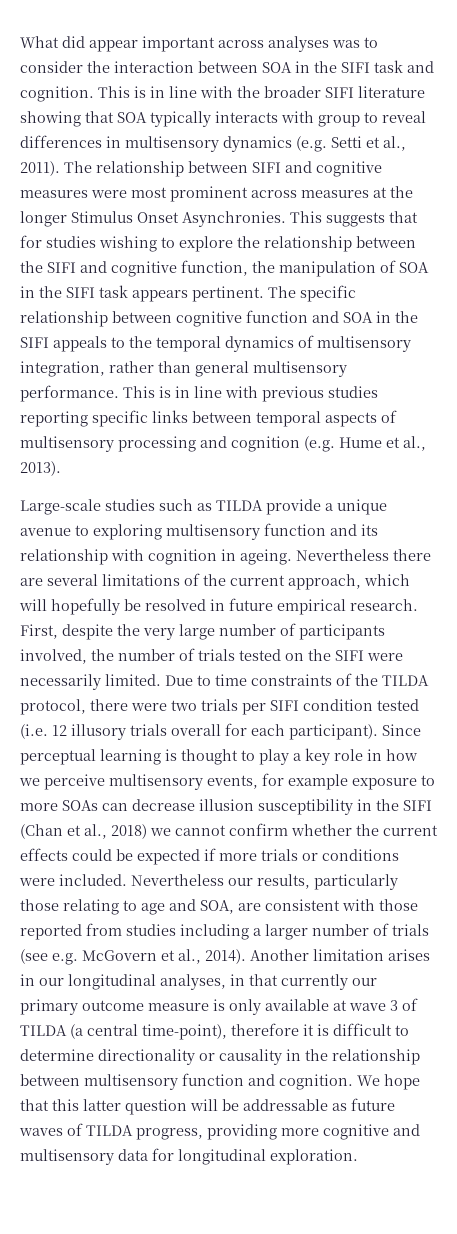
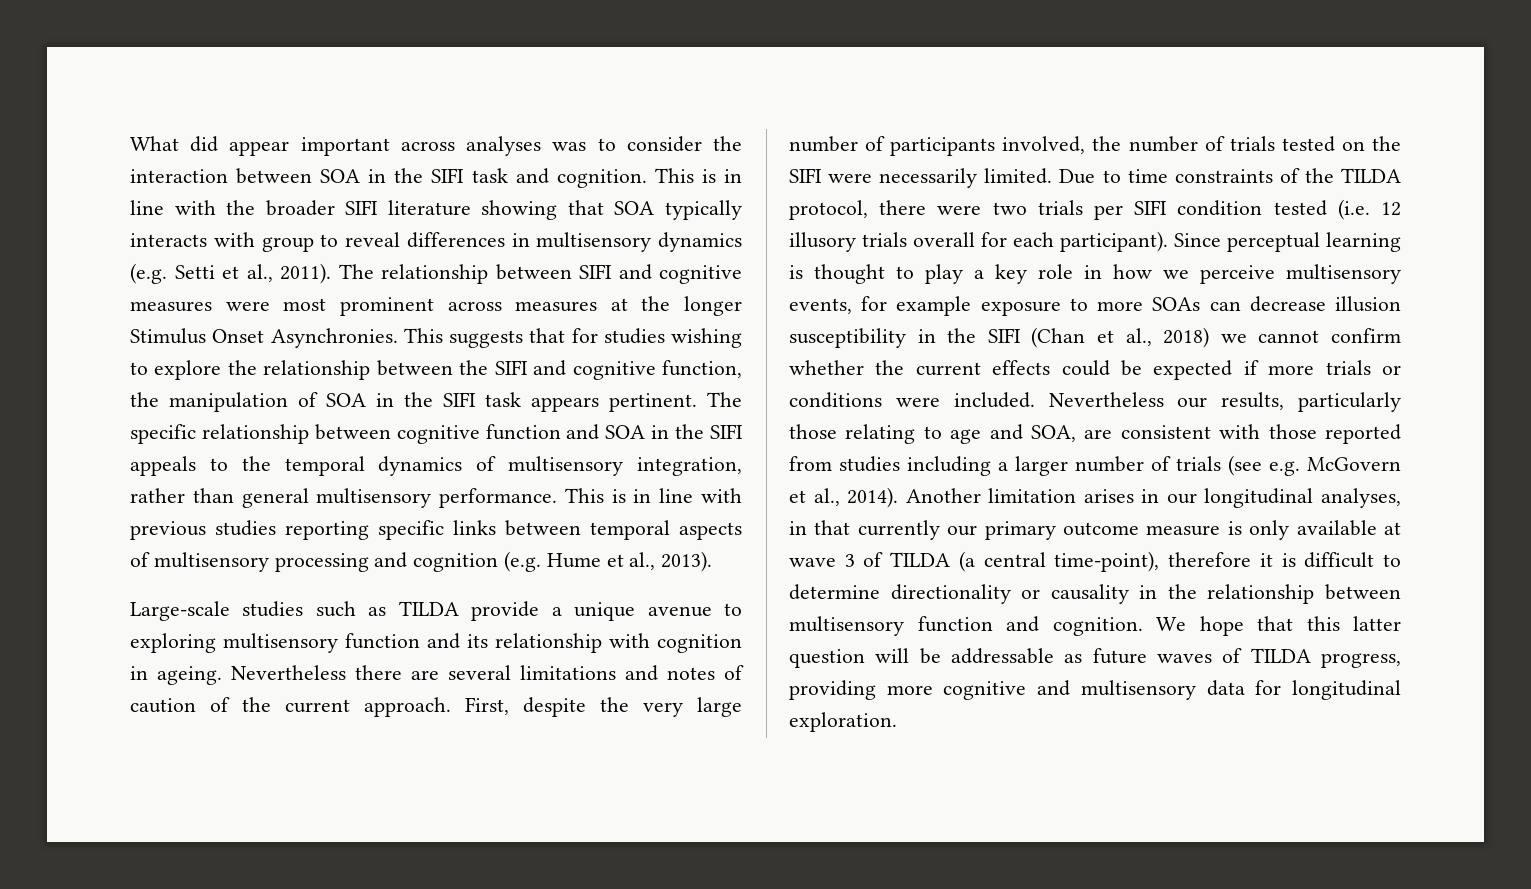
- Nevertheless there are several limitations of the current approach, which will hopefully be resolved in future empirical research.
+ Nevertheless there are several limitations and notes of caution of the current approach.

